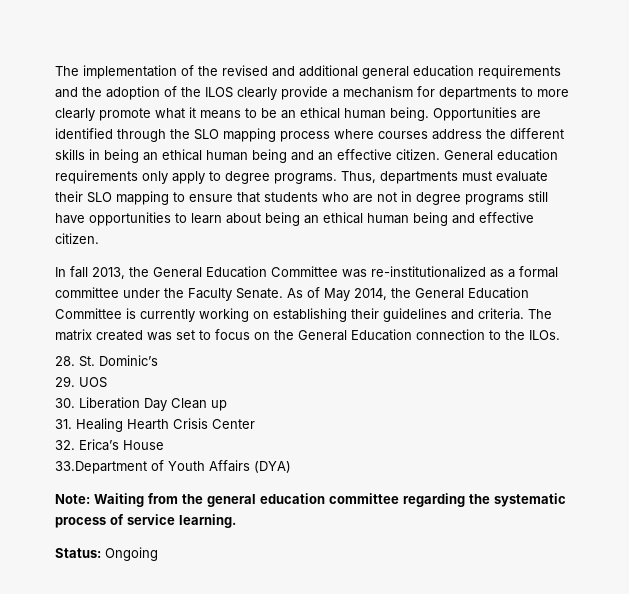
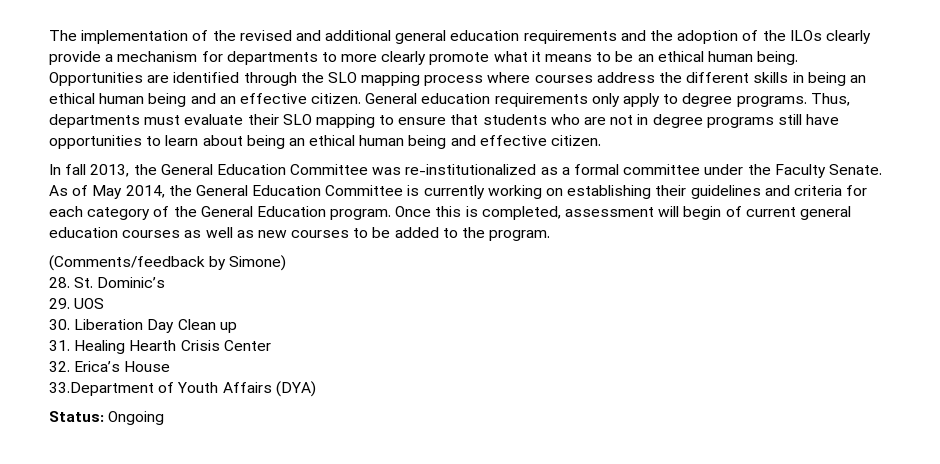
- The implementation of the revised and additional general education requirements and the adoption of the ILOS clearly provide a mechanism for departments to more clearly promote what it means to be an ethical human being.
+ The implementation of the revised and additional general education requirements and the adoption of the ILOs clearly provide a mechanism for departments to more clearly promote what it means to be an ethical human being.
- As of May 2014, the General Education Committee is currently working on establishing their guidelines and criteria. The matrix created was set to focus on the General Education connection to the ILOs.
+ As of May 2014, the General Education Committee is currently working on establishing their guidelines and criteria for each category of the General Education program. Once this is completed, assessment will begin of current general education courses as well as new courses to be added to the program.
+ (Comments/feedback by Simone)
- Note: Waiting from the general education committee regarding the systematic process of service learning.

